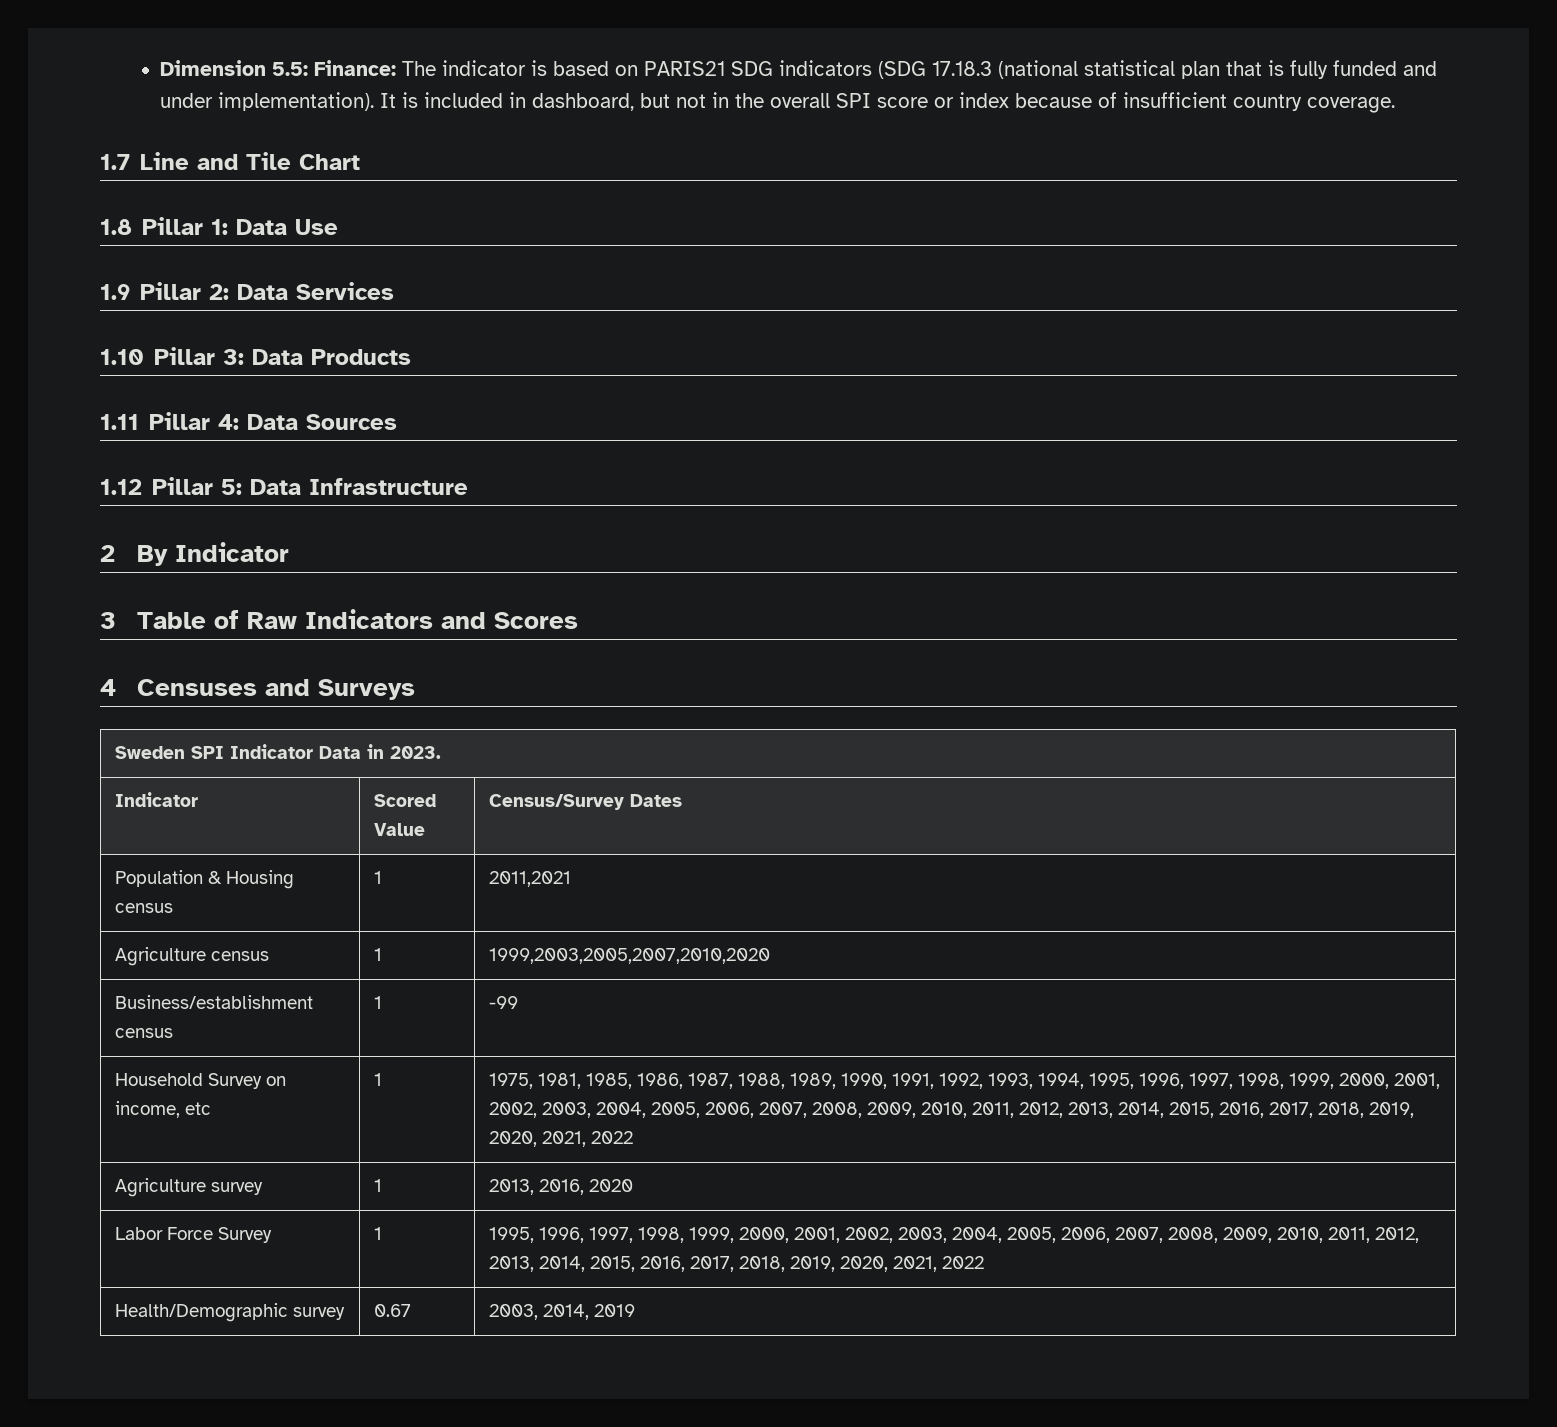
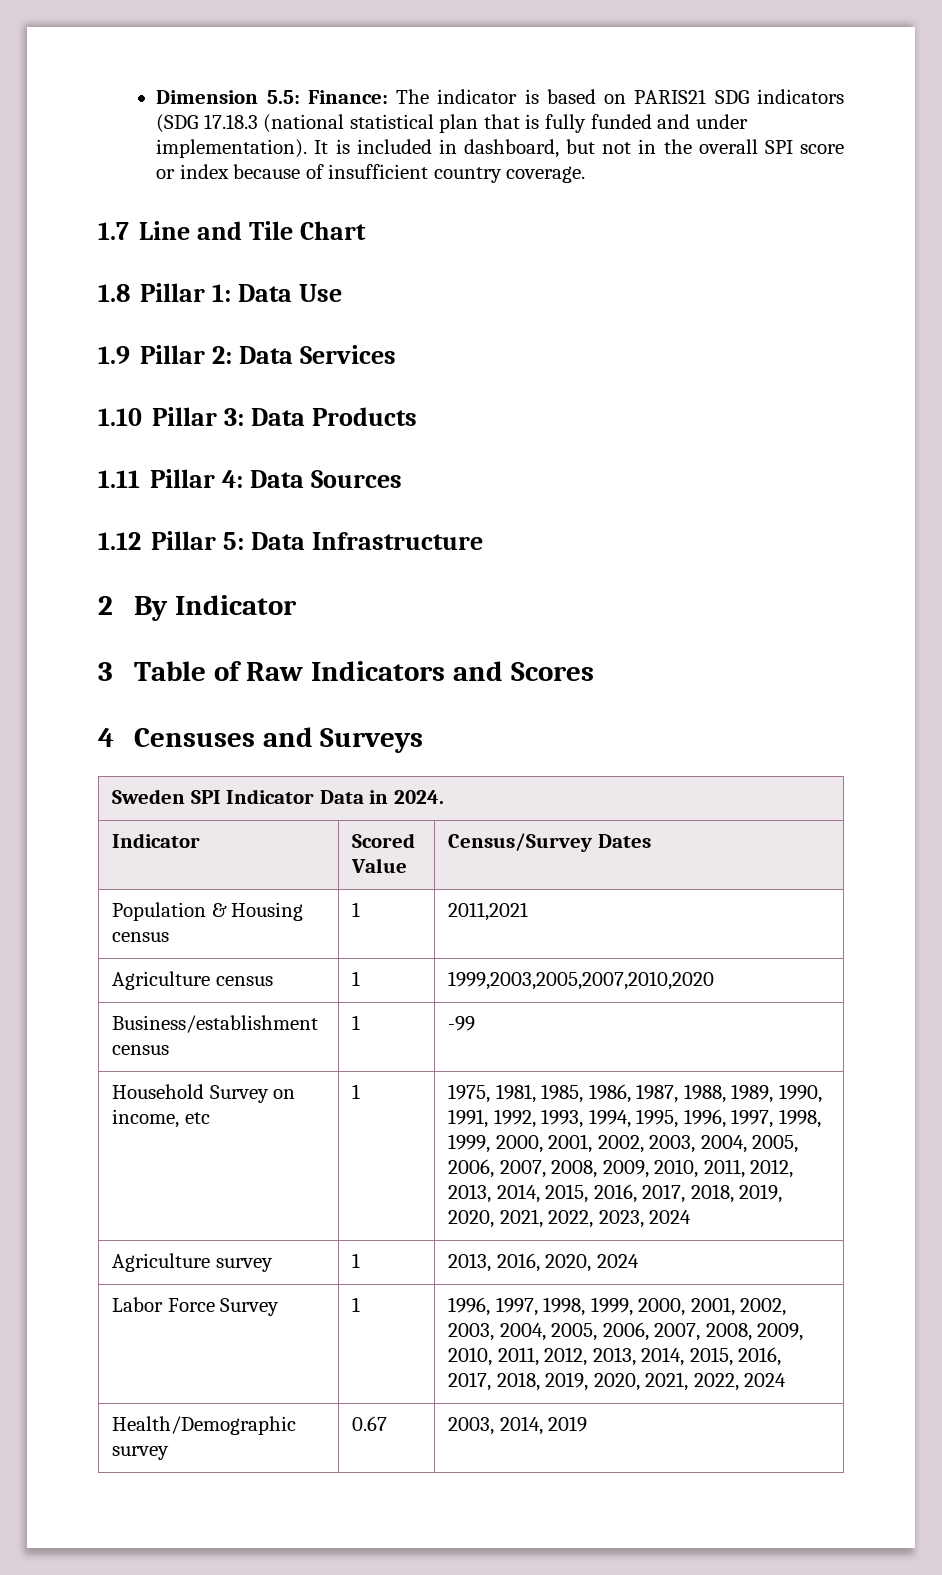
- Sweden SPI Indicator Data in 2023.
+ Sweden SPI Indicator Data in 2024.
- 1975, 1981, 1985, 1986, 1987, 1988, 1989, 1990, 1991, 1992, 1993, 1994, 1995, 1996, 1997, 1998, 1999, 2000, 2001, 2002, 2003, 2004, 2005, 2006, 2007, 2008, 2009, 2010, 2011, 2012, 2013, 2014, 2015, 2016, 2017, 2018, 2019, 2020, 2021, 2022
+ 1975, 1981, 1985, 1986, 1987, 1988, 1989, 1990, 1991, 1992, 1993, 1994, 1995, 1996, 1997, 1998, 1999, 2000, 2001, 2002, 2003, 2004, 2005, 2006, 2007, 2008, 2009, 2010, 2011, 2012, 2013, 2014, 2015, 2016, 2017, 2018, 2019, 2020, 2021, 2022, 2023, 2024
- Agriculture survey | 1 | 2013, 2016, 2020
+ Agriculture survey | 1 | 2013, 2016, 2020, 2024
- Labor Force Survey | 1 | 1995, 1996, 1997, 1998, 1999, 2000, 2001, 2002, 2003, 2004, 2005, 2006, 2007, 2008, 2009, 2010, 2011, 2012, 2013, 2014, 2015, 2016, 2017, 2018, 2019, 2020, 2021, 2022
+ Labor Force Survey | 1 | 1996, 1997, 1998, 1999, 2000, 2001, 2002, 2003, 2004, 2005, 2006, 2007, 2008, 2009, 2010, 2011, 2012, 2013, 2014, 2015, 2016, 2017, 2018, 2019, 2020, 2021, 2022, 2024

